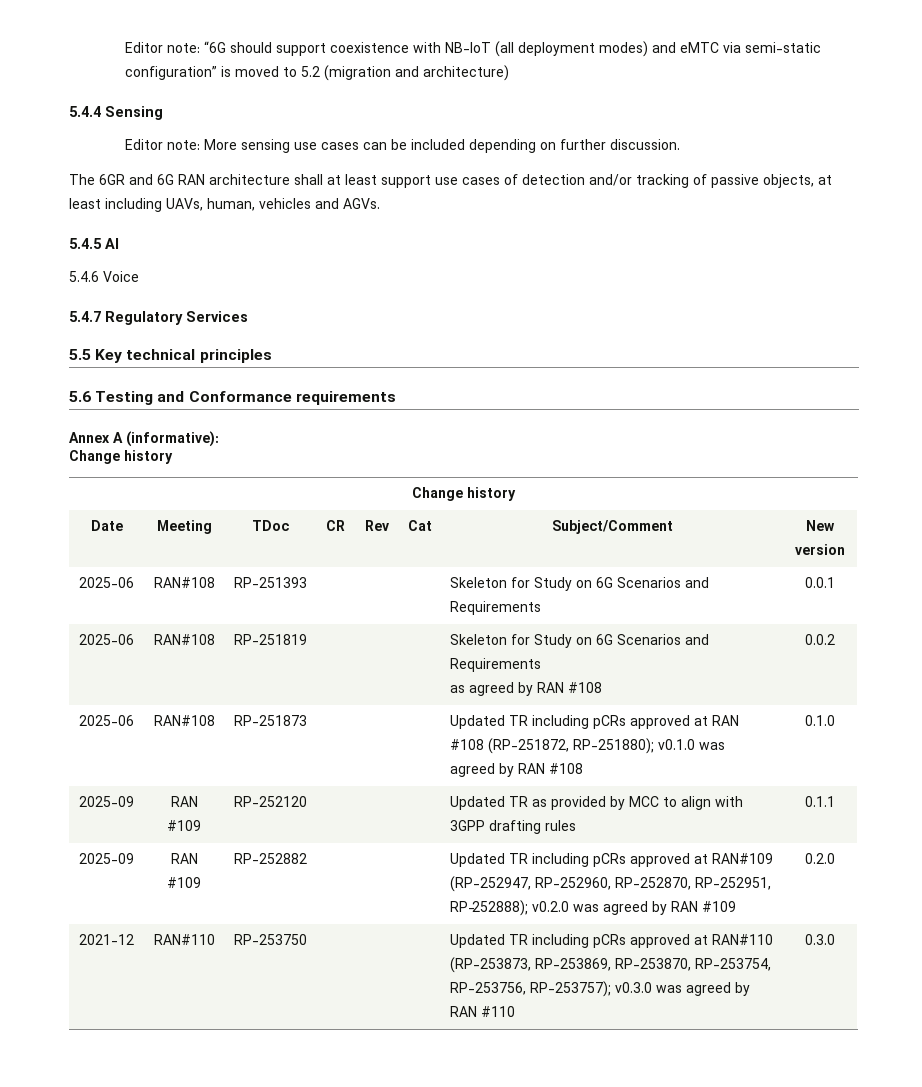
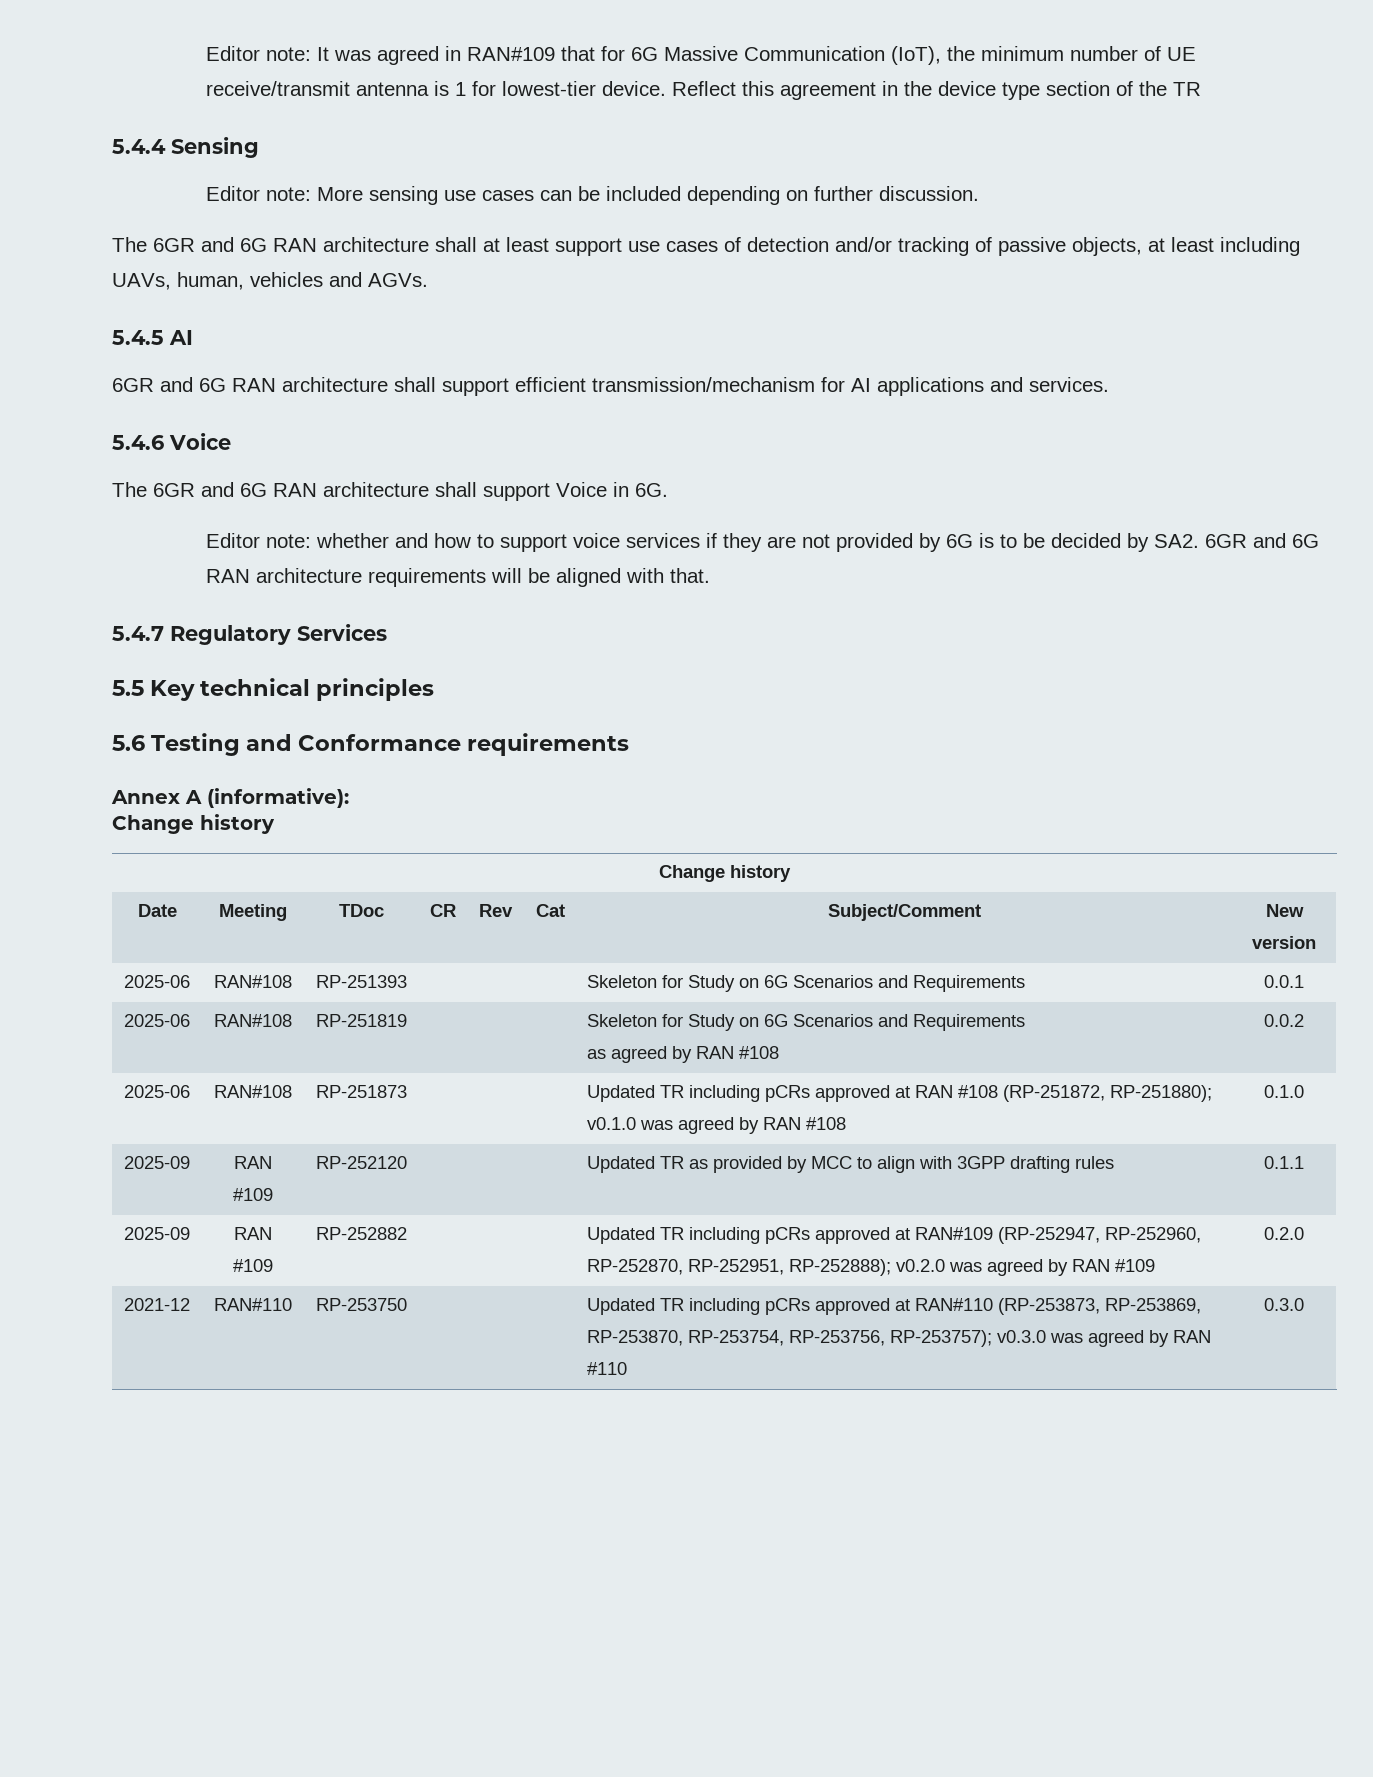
- Editor note: “6G should support coexistence with NB-IoT (all deployment modes) and eMTC via semi-static configuration” is moved to 5.2 (migration and architecture)
+ Editor note: It was agreed in RAN#109 that for 6G Massive Communication (IoT), the minimum number of UE receive/transmit antenna is 1 for lowest-tier device. Reflect this agreement in the device type section of the TR
+ 6GR and 6G RAN architecture shall support efficient transmission/mechanism for AI applications and services.
  5.4.6 Voice
+ The 6GR and 6G RAN architecture shall support Voice in 6G.
+ Editor note: whether and how to support voice services if they are not provided by 6G is to be decided by SA2. 6GR and 6G RAN architecture requirements will be aligned with that.

